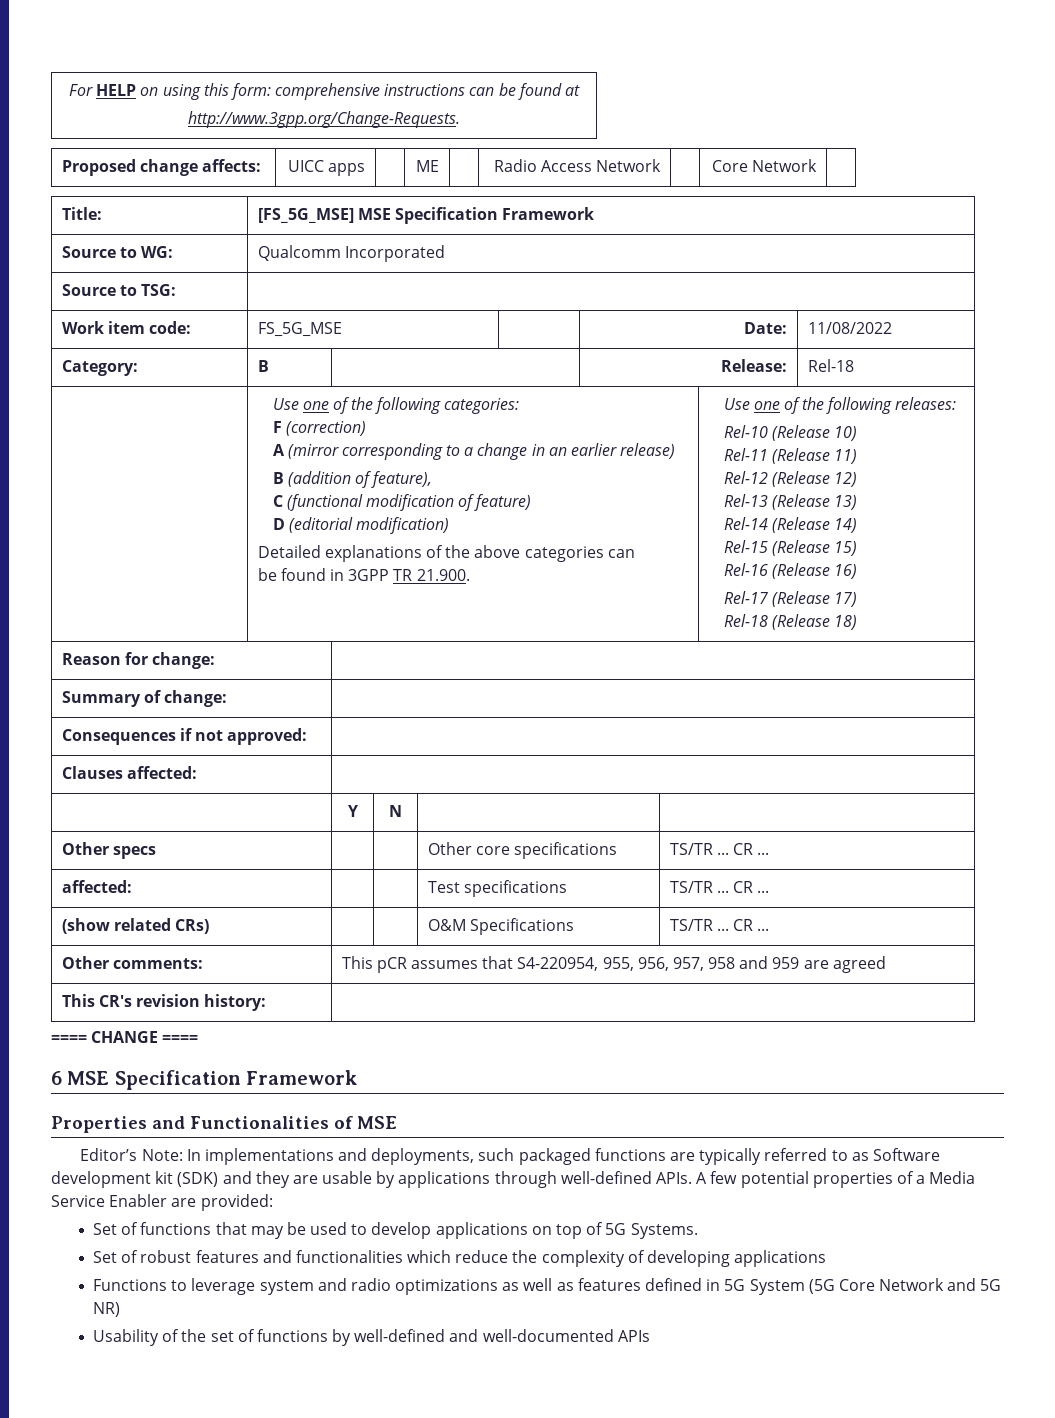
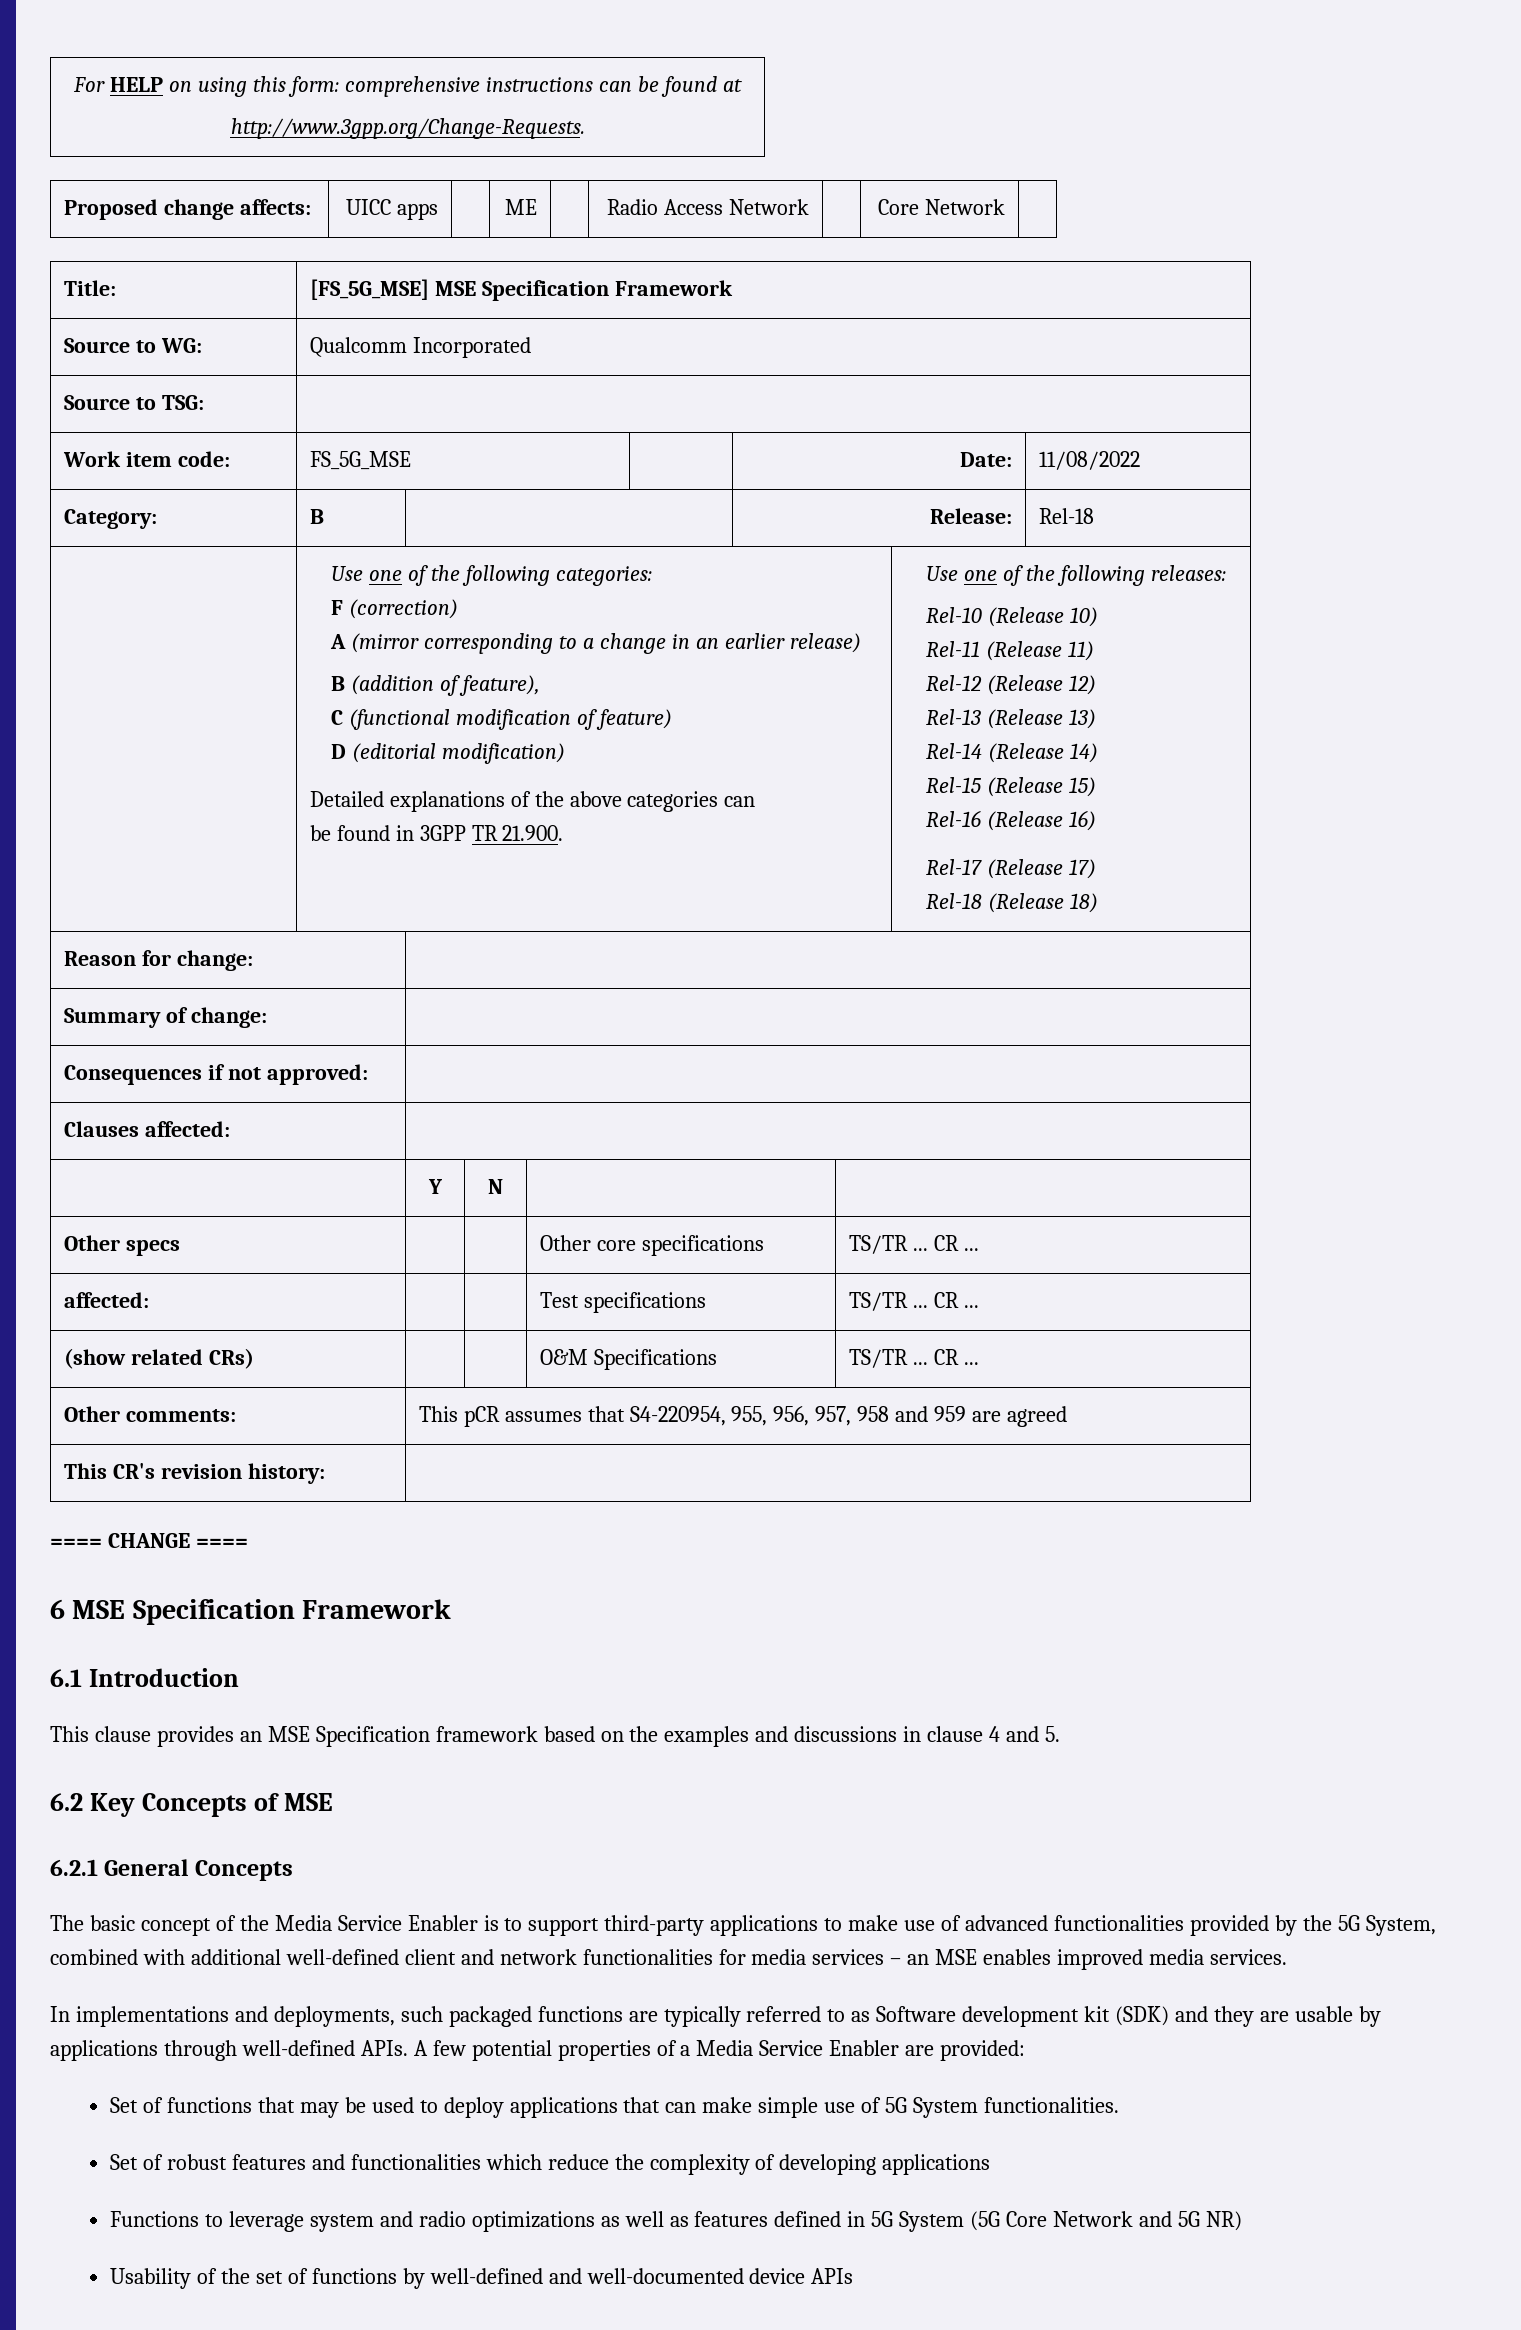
- Properties and Functionalities of MSE
- Editor’s Note: In implementations and deployments, such packaged functions are typically referred to as Software development kit (SDK) and they are usable by applications through well-defined APIs.
+ 6.1 Introduction
+ This clause provides an MSE Specification framework based on the examples and discussions in clause 4 and 5.
+ 6.2 Key Concepts of MSE
+ 6.2.1 General Concepts
+ The basic concept of the Media Service Enabler is to support third-party applications to make use of advanced functionalities provided by the 5G System, combined with additional well-defined client and network functionalities for media services – an MSE enables improved media services.
+ In implementations and deployments, such packaged functions are typically referred to as Software development kit (SDK) and they are usable by applications through well-defined APIs.
- Set of functions that may be used to develop applications on top of 5G Systems.
+ Set of functions that may be used to deploy applications that can make simple use of 5G System functionalities.
- Usability of the set of functions by well-defined and well-documented APIs
+ Usability of the set of functions by well-defined and well-documented device APIs

